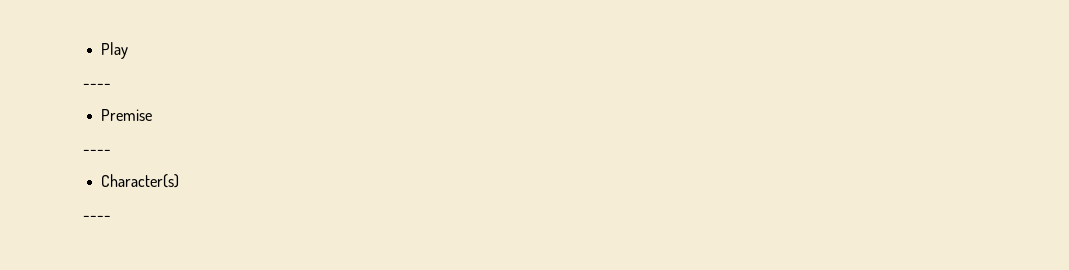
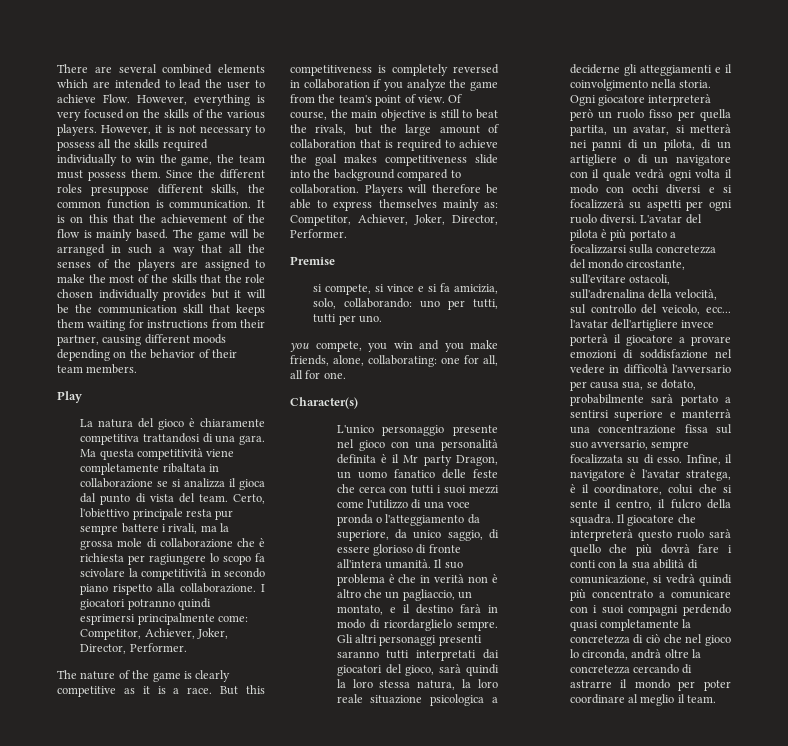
+ There are several combined elements which are intended to lead the user to achieve Flow. However, everything is very focused on the skills of the various players. However, it is not necessary to possess all the skills required individually to win the game, the team must possess them. Since the different roles presuppose different skills, the common function is communication. It is on this that the achievement of the flow is mainly based. The game will be arranged in such a way that all the senses of the players are assigned to make the most of the skills that the role chosen individually provides but it will be the communication skill that keeps them waiting for instructions from their partner, causing different moods depending on the behavior of their team members.
  Play
- ----
+ La natura del gioco è chiaramente competitiva trattandosi di una gara. Ma questa competitività viene completamente ribaltata in collaborazione se si analizza il gioca dal punto di vista del team. Certo, l'obiettivo principale resta pur sempre battere i rivali, ma la grossa mole di collaborazione che è richiesta per ragiungere lo scopo fa scivolare la competitività in secondo piano rispetto alla collaborazione. I giocatori potranno quindi esprimersi principalmente come: Competitor, Achiever, Joker, Director, Performer.
+ The nature of the game is clearly competitive as it is a race. But this competitiveness is completely reversed in collaboration if you analyze the game from the team's point of view. Of course, the main objective is still to beat the rivals, but the large amount of collaboration that is required to achieve the goal makes competitiveness slide into the background compared to collaboration. Players will therefore be able to express themselves mainly as: Competitor, Achiever, Joker, Director, Performer.
  Premise
- ----
+ si compete, si vince e si fa amicizia, solo, collaborando: uno per tutti, tutti per uno.
+ you compete, you win and you make friends, alone, collaborating: one for all, all for one.
  Character(s)
- ----
+ L'unico personaggio presente nel gioco con una personalità definita è il Mr party Dragon, un uomo fanatico delle feste che cerca con tutti i suoi mezzi come l'utilizzo di una voce pronda o l'atteggiamento da superiore, da unico saggio, di essere glorioso di fronte all'intera umanità. Il suo problema è che in verità non è altro che un pagliaccio, un montato, e il destino farà in modo di ricordarglielo sempre. Gli altri personaggi presenti saranno tutti interpretati dai giocatori del gioco, sarà quindi la loro stessa natura, la loro reale situazione psicologica a deciderne gli atteggiamenti e il coinvolgimento nella storia. Ogni giocatore interpreterà però un ruolo fisso per quella partita, un avatar, si metterà nei panni di un pilota, di un artigliere o di un navigatore con il quale vedrà ogni volta il modo con occhi diversi e si focalizzerà su aspetti per ogni ruolo diversi. L'avatar del pilota è più portato a focalizzarsi sulla concretezza del mondo circostante, sull'evitare ostacoli, sull'adrenalina della velocità, sul controllo del veicolo, ecc... l'avatar dell'artigliere invece porterà il giocatore a provare emozioni di soddisfazione nel vedere in difficoltà l'avversario per causa sua, se dotato, probabilmente sarà portato a sentirsi superiore e manterrà una concentrazione fissa sul suo avversario, sempre focalizzata su di esso. Infine, il navigatore è l'avatar stratega, è il coordinatore, colui che si sente il centro, il fulcro della squadra. Il giocatore che interpreterà questo ruolo sarà quello che più dovrà fare i conti con la sua abilità di comunicazione, si vedrà quindi più concentrato a comunicare con i suoi compagni perdendo quasi completamente la concretezza di ciò che nel gioco lo circonda, andrà oltre la concretezza cercando di astrarre il mondo per poter coordinare al meglio il team.

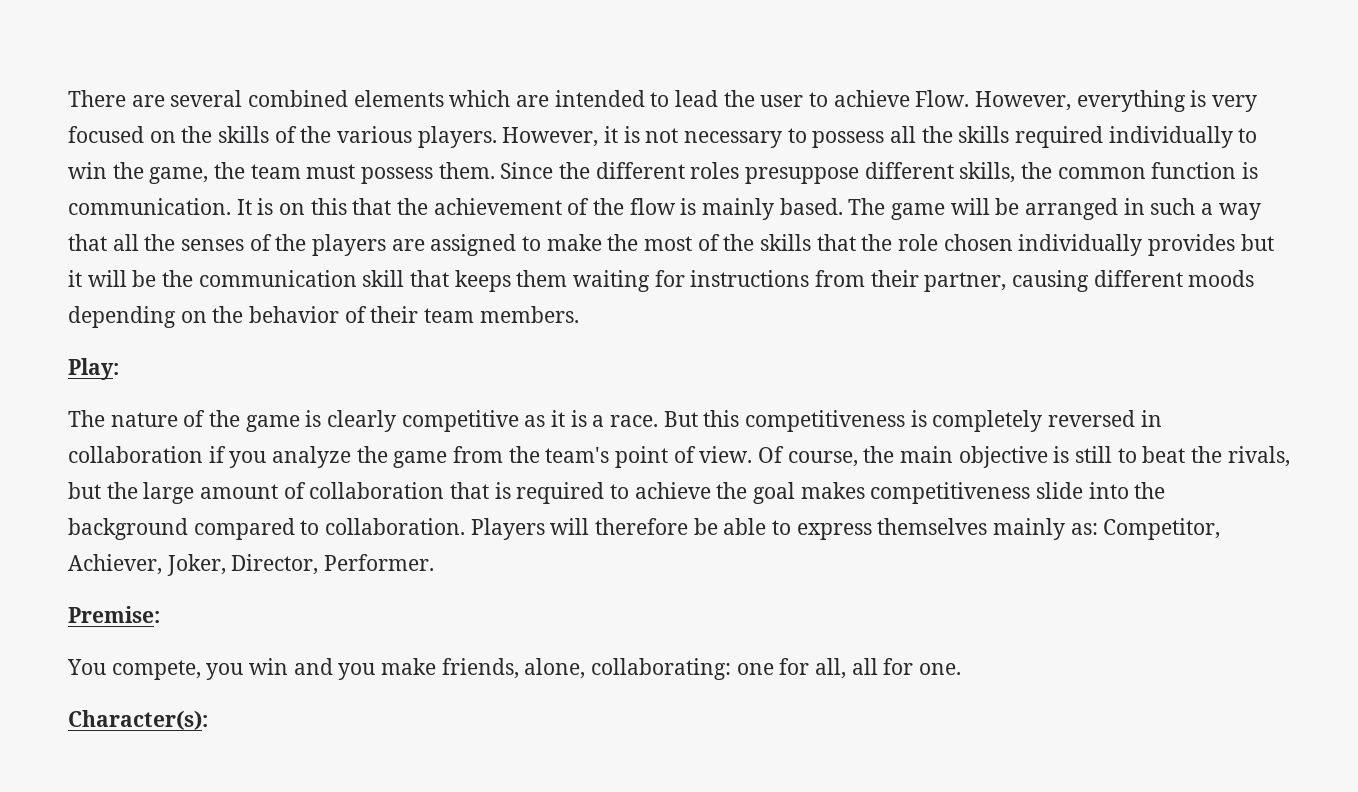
- Play
- La natura del gioco è chiaramente competitiva trattandosi di una gara. Ma questa competitività viene completamente ribaltata in collaborazione se si analizza il gioca dal punto di vista del team. Certo, l'obiettivo principale resta pur sempre battere i rivali, ma la grossa mole di collaborazione che è richiesta per ragiungere lo scopo fa scivolare la competitività in secondo piano rispetto alla collaborazione. I giocatori potranno quindi esprimersi principalmente come: Competitor, Achiever, Joker, Director, Performer.
+ Play:
- Premise
- si compete, si vince e si fa amicizia, solo, collaborando: uno per tutti, tutti per uno.
- you compete, you win and you make friends, alone, collaborating: one for all, all for one.
+ Premise:
+ You compete, you win and you make friends, alone, collaborating: one for all, all for one.
- Character(s)
- L'unico personaggio presente nel gioco con una personalità definita è il Mr party Dragon, un uomo fanatico delle feste che cerca con tutti i suoi mezzi come l'utilizzo di una voce pronda o l'atteggiamento da superiore, da unico saggio, di essere glorioso di fronte all'intera umanità. Il suo problema è che in verità non è altro che un pagliaccio, un montato, e il destino farà in modo di ricordarglielo sempre. Gli altri personaggi presenti saranno tutti interpretati dai giocatori del gioco, sarà quindi la loro stessa natura, la loro reale situazione psicologica a deciderne gli atteggiamenti e il coinvolgimento nella storia. Ogni giocatore interpreterà però un ruolo fisso per quella partita, un avatar, si metterà nei panni di un pilota, di un artigliere o di un navigatore con il quale vedrà ogni volta il modo con occhi diversi e si focalizzerà su aspetti per ogni ruolo diversi. L'avatar del pilota è più portato a focalizzarsi sulla concretezza del mondo circostante, sull'evitare ostacoli, sull'adrenalina della velocità, sul controllo del veicolo, ecc... l'avatar dell'artigliere invece porterà il giocatore a provare emozioni di soddisfazione nel vedere in difficoltà l'avversario per causa sua, se dotato, probabilmente sarà portato a sentirsi superiore e manterrà una concentrazione fissa sul suo avversario, sempre focalizzata su di esso. Infine, il navigatore è l'avatar stratega, è il coordinatore, colui che si sente il centro, il fulcro della squadra. Il giocatore che interpreterà questo ruolo sarà quello che più dovrà fare i conti con la sua abilità di comunicazione, si vedrà quindi più concentrato a comunicare con i suoi compagni perdendo quasi completamente la concretezza di ciò che nel gioco lo circonda, andrà oltre la concretezza cercando di astrarre il mondo per poter coordinare al meglio il team.
+ Character(s):

